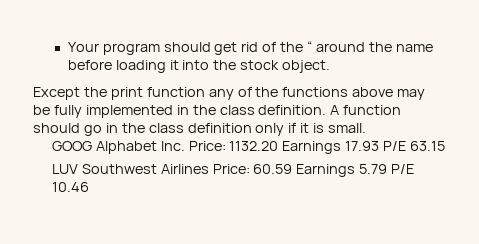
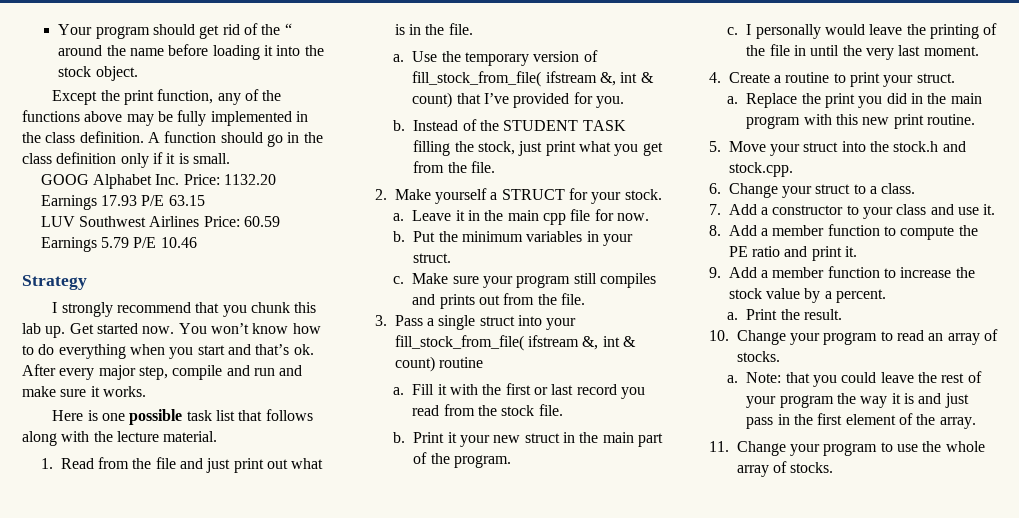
- Except the print function any of the functions above may be fully implemented in the class definition.
+ Except the print function, any of the functions above may be fully implemented in the class definition.
+ Strategy
+ I strongly recommend that you chunk this lab up. Get started now. You won’t know how to do everything when you start and that’s ok. After every major step, compile and run and make sure it works.
+ Here is one possible task list that follows along with the lecture material.
+ 1. Read from the file and just print out what is in the file.
+ a. Use the temporary version of fill_stock_from_file( ifstream &, int & count) that I’ve provided for you.
+ b. Instead of the STUDENT TASK filling the stock, just print what you get from the file.
+ 2. Make yourself a STRUCT for your stock.
+ a. Leave it in the main cpp file for now.
+ b. Put the minimum variables in your struct.
+ c. Make sure your program still compiles and prints out from the file.
+ 3. Pass a single struct into your fill_stock_from_file( ifstream &, int & count) routine
+ a. Fill it with the first or last record you read from the stock file.
+ b. Print it your new struct in the main part of the program.
+ c. I personally would leave the printing of the file in until the very last moment.
+ 4. Create a routine to print your struct.
+ a. Replace the print you did in the main program with this new print routine.
+ 5. Move your struct into the stock.h and stock.cpp.
+ 6. Change your struct to a class.
+ 7. Add a constructor to your class and use it.
+ 8. Add a member function to compute the PE ratio and print it.
+ 9. Add a member function to increase the stock value by a percent.
+ a. Print the result.
+ 10. Change your program to read an array of stocks.
+ a. Note: that you could leave the rest of your program the way it is and just pass in the first element of the array.
+ 11. Change your program to use the whole array of stocks.

